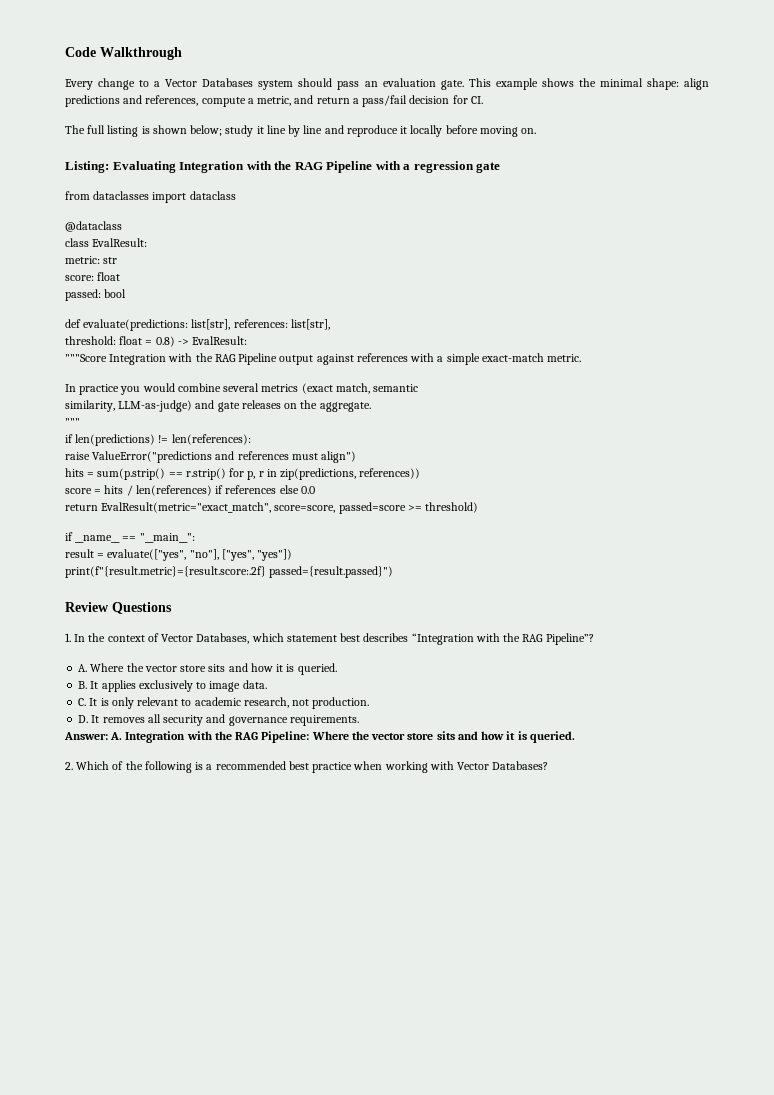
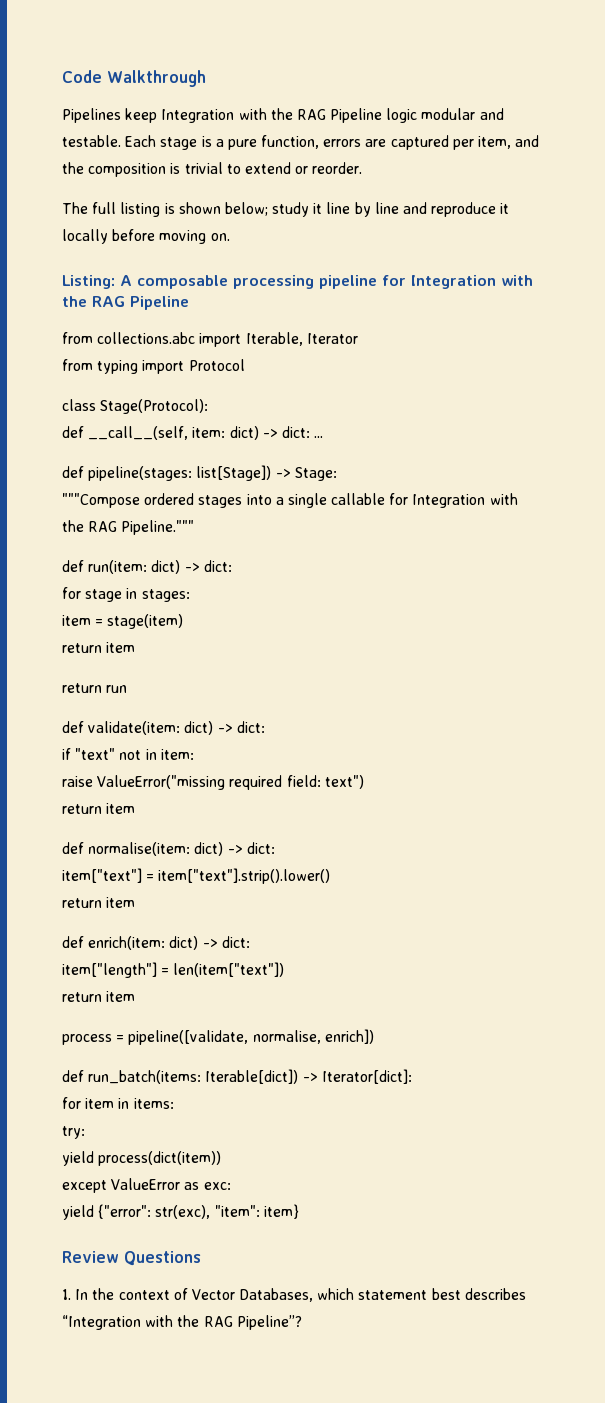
- Every change to a Vector Databases system should pass an evaluation gate. This example shows the minimal shape: align predictions and references, compute a metric, and return a pass/fail decision for CI.
+ Pipelines keep Integration with the RAG Pipeline logic modular and testable. Each stage is a pure function, errors are captured per item, and the composition is trivial to extend or reorder.
- Listing: Evaluating Integration with the RAG Pipeline with a regression gate
- from dataclasses import dataclass
- @dataclass
- class EvalResult:
- metric: str
- score: float
- passed: bool
- def evaluate(predictions: list[str], references: list[str],
- threshold: float = 0.8) -> EvalResult:
- """Score Integration with the RAG Pipeline output against references with a simple exact-match metric.
- In practice you would combine several metrics (exact match, semantic
- similarity, LLM-as-judge) and gate releases on the aggregate.
- """
- if len(predictions) != len(references):
- raise ValueError("predictions and references must align")
- hits = sum(p.strip() == r.strip() for p, r in zip(predictions, references))
- score = hits / len(references) if references else 0.0
- return EvalResult(metric="exact_match", score=score, passed=score >= threshold)
- if __name__ == "__main__":
- result = evaluate(["yes", "no"], ["yes", "yes"])
- print(f"{result.metric}={result.score:.2f} passed={result.passed}")
+ Listing: A composable processing pipeline for Integration with the RAG Pipeline
+ from collections.abc import Iterable, Iterator
+ from typing import Protocol
+ class Stage(Protocol):
+ def __call__(self, item: dict) -> dict: ...
+ def pipeline(stages: list[Stage]) -> Stage:
+ """Compose ordered stages into a single callable for Integration with the RAG Pipeline."""
+ def run(item: dict) -> dict:
+ for stage in stages:
+ item = stage(item)
+ return item
+ return run
+ def validate(item: dict) -> dict:
+ if "text" not in item:
+ raise ValueError("missing required field: text")
+ return item
+ def normalise(item: dict) -> dict:
+ item["text"] = item["text"].strip().lower()
+ return item
+ def enrich(item: dict) -> dict:
+ item["length"] = len(item["text"])
+ return item
+ process = pipeline([validate, normalise, enrich])
+ def run_batch(items: Iterable[dict]) -> Iterator[dict]:
+ for item in items:
+ try:
+ yield process(dict(item))
+ except ValueError as exc:
+ yield {"error": str(exc), "item": item}
- A. Where the vector store sits and how it is queried.
- B. It applies exclusively to image data.
- C. It is only relevant to academic research, not production.
- D. It removes all security and governance requirements.
- Answer: A. Integration with the RAG Pipeline: Where the vector store sits and how it is queried.
- 2. Which of the following is a recommended best practice when working with Vector Databases?

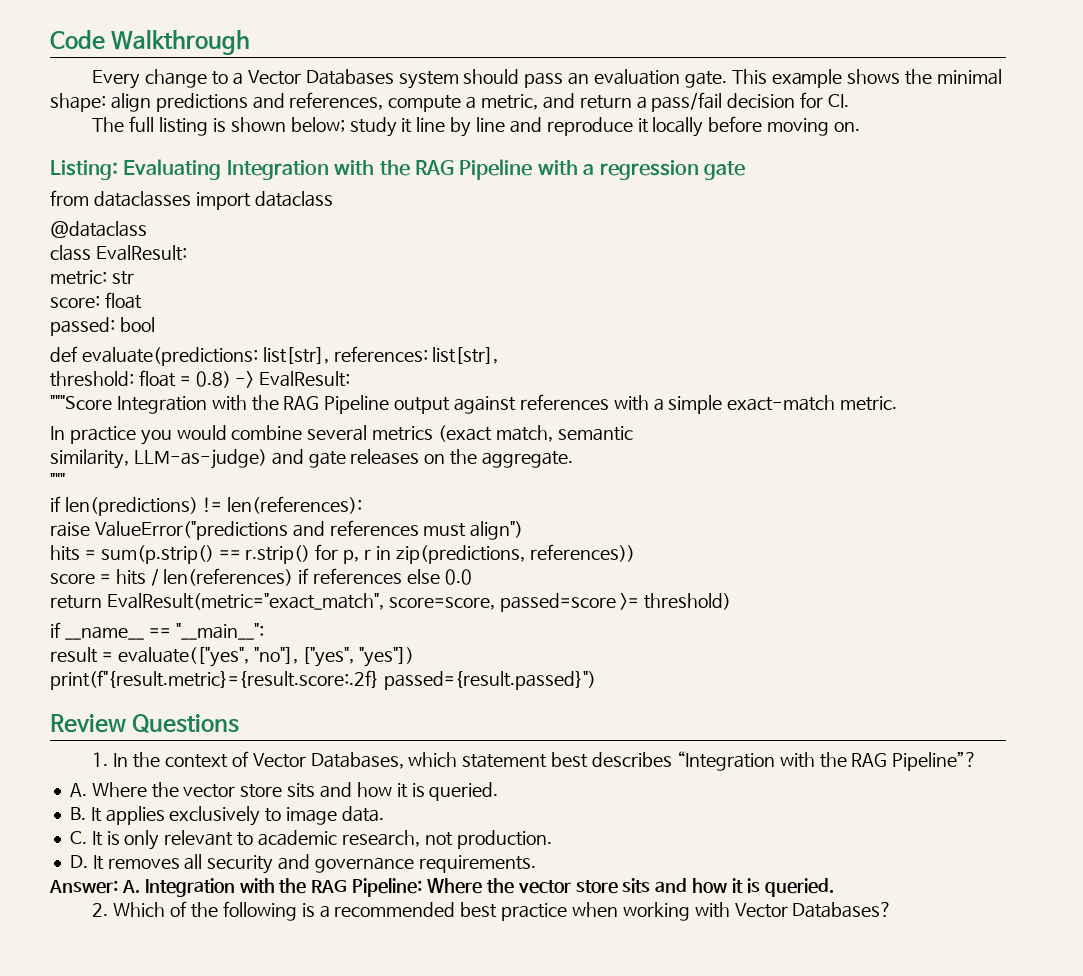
- Pipelines keep Integration with the RAG Pipeline logic modular and testable. Each stage is a pure function, errors are captured per item, and the composition is trivial to extend or reorder.
+ Every change to a Vector Databases system should pass an evaluation gate. This example shows the minimal shape: align predictions and references, compute a metric, and return a pass/fail decision for CI.
- Listing: A composable processing pipeline for Integration with the RAG Pipeline
- from collections.abc import Iterable, Iterator
- from typing import Protocol
- class Stage(Protocol):
- def __call__(self, item: dict) -> dict: ...
- def pipeline(stages: list[Stage]) -> Stage:
- """Compose ordered stages into a single callable for Integration with the RAG Pipeline."""
- def run(item: dict) -> dict:
- for stage in stages:
- item = stage(item)
- return item
- return run
- def validate(item: dict) -> dict:
- if "text" not in item:
- raise ValueError("missing required field: text")
- return item
- def normalise(item: dict) -> dict:
- item["text"] = item["text"].strip().lower()
- return item
- def enrich(item: dict) -> dict:
- item["length"] = len(item["text"])
- return item
- process = pipeline([validate, normalise, enrich])
- def run_batch(items: Iterable[dict]) -> Iterator[dict]:
- for item in items:
- try:
- yield process(dict(item))
- except ValueError as exc:
- yield {"error": str(exc), "item": item}
+ Listing: Evaluating Integration with the RAG Pipeline with a regression gate
+ from dataclasses import dataclass
+ @dataclass
+ class EvalResult:
+ metric: str
+ score: float
+ passed: bool
+ def evaluate(predictions: list[str], references: list[str],
+ threshold: float = 0.8) -> EvalResult:
+ """Score Integration with the RAG Pipeline output against references with a simple exact-match metric.
+ In practice you would combine several metrics (exact match, semantic
+ similarity, LLM-as-judge) and gate releases on the aggregate.
+ """
+ if len(predictions) != len(references):
+ raise ValueError("predictions and references must align")
+ hits = sum(p.strip() == r.strip() for p, r in zip(predictions, references))
+ score = hits / len(references) if references else 0.0
+ return EvalResult(metric="exact_match", score=score, passed=score >= threshold)
+ if __name__ == "__main__":
+ result = evaluate(["yes", "no"], ["yes", "yes"])
+ print(f"{result.metric}={result.score:.2f} passed={result.passed}")
+ A. Where the vector store sits and how it is queried.
+ B. It applies exclusively to image data.
+ C. It is only relevant to academic research, not production.
+ D. It removes all security and governance requirements.
+ Answer: A. Integration with the RAG Pipeline: Where the vector store sits and how it is queried.
+ 2. Which of the following is a recommended best practice when working with Vector Databases?

